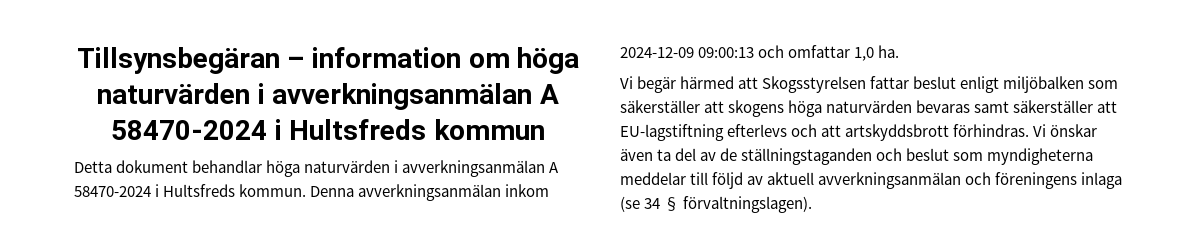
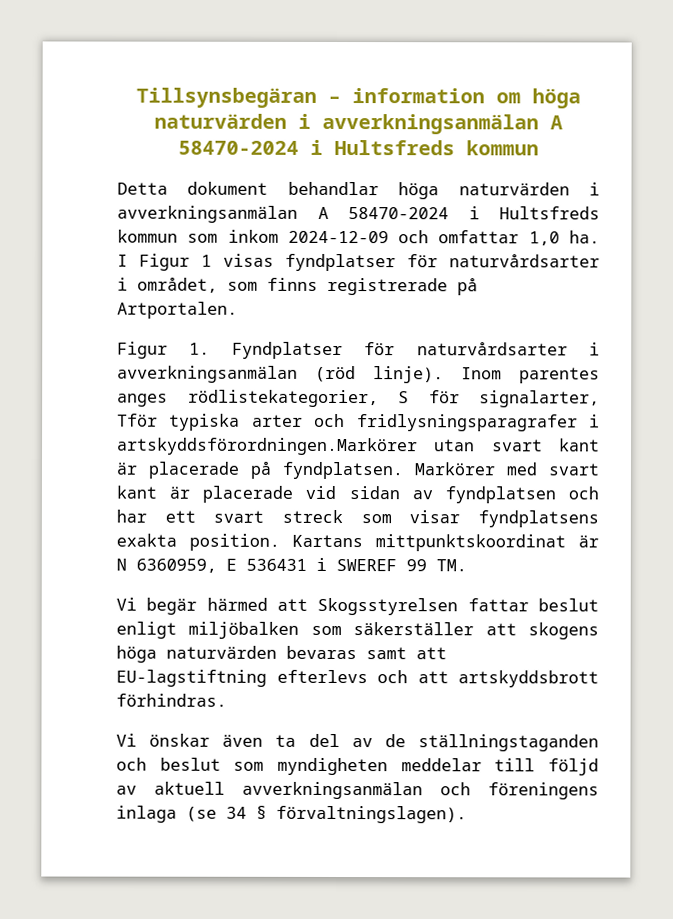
- Detta dokument behandlar höga naturvärden i avverkningsanmälan A 58470-2024 i Hultsfreds kommun. Denna avverkningsanmälan inkom 2024-12-09 09:00:13 och omfattar 1,0 ha.
+ Detta dokument behandlar höga naturvärden i avverkningsanmälan A 58470-2024 i Hultsfreds kommun som inkom 2024-12-09 och omfattar 1,0 ha. I Figur 1 visas fyndplatser för naturvårdsarter i området, som finns registrerade på Artportalen.
+ Figur 1. Fyndplatser för naturvårdsarter i avverkningsanmälan (röd linje). Inom parentes anges rödlistekategorier, S för signalarter, Tför typiska arter och fridlysningsparagrafer i artskyddsförordningen.Markörer utan svart kant är placerade på fyndplatsen. Markörer med svart kant är placerade vid sidan av fyndplatsen och har ett svart streck som visar fyndplatsens exakta position. Kartans mittpunktskoordinat är N 6360959, E 536431 i SWEREF 99 TM.
- Vi begär härmed att Skogsstyrelsen fattar beslut enligt miljöbalken som säkerställer att skogens höga naturvärden bevaras samt säkerställer att EU-lagstiftning efterlevs och att artskyddsbrott förhindras. Vi önskar även ta del av de ställningstaganden och beslut som myndigheterna meddelar till följd av aktuell avverkningsanmälan och föreningens inlaga (se 34 § förvaltningslagen).
+ Vi begär härmed att Skogsstyrelsen fattar beslut enligt miljöbalken som säkerställer att skogens höga naturvärden bevaras samt att EU-lagstiftning efterlevs och att artskyddsbrott förhindras.
+ Vi önskar även ta del av de ställningstaganden och beslut som myndigheten meddelar till följd av aktuell avverkningsanmälan och föreningens inlaga (se 34 § förvaltningslagen).

